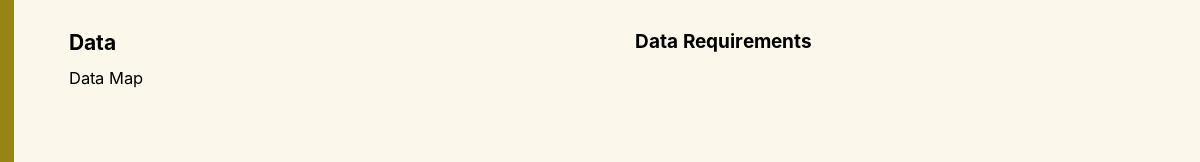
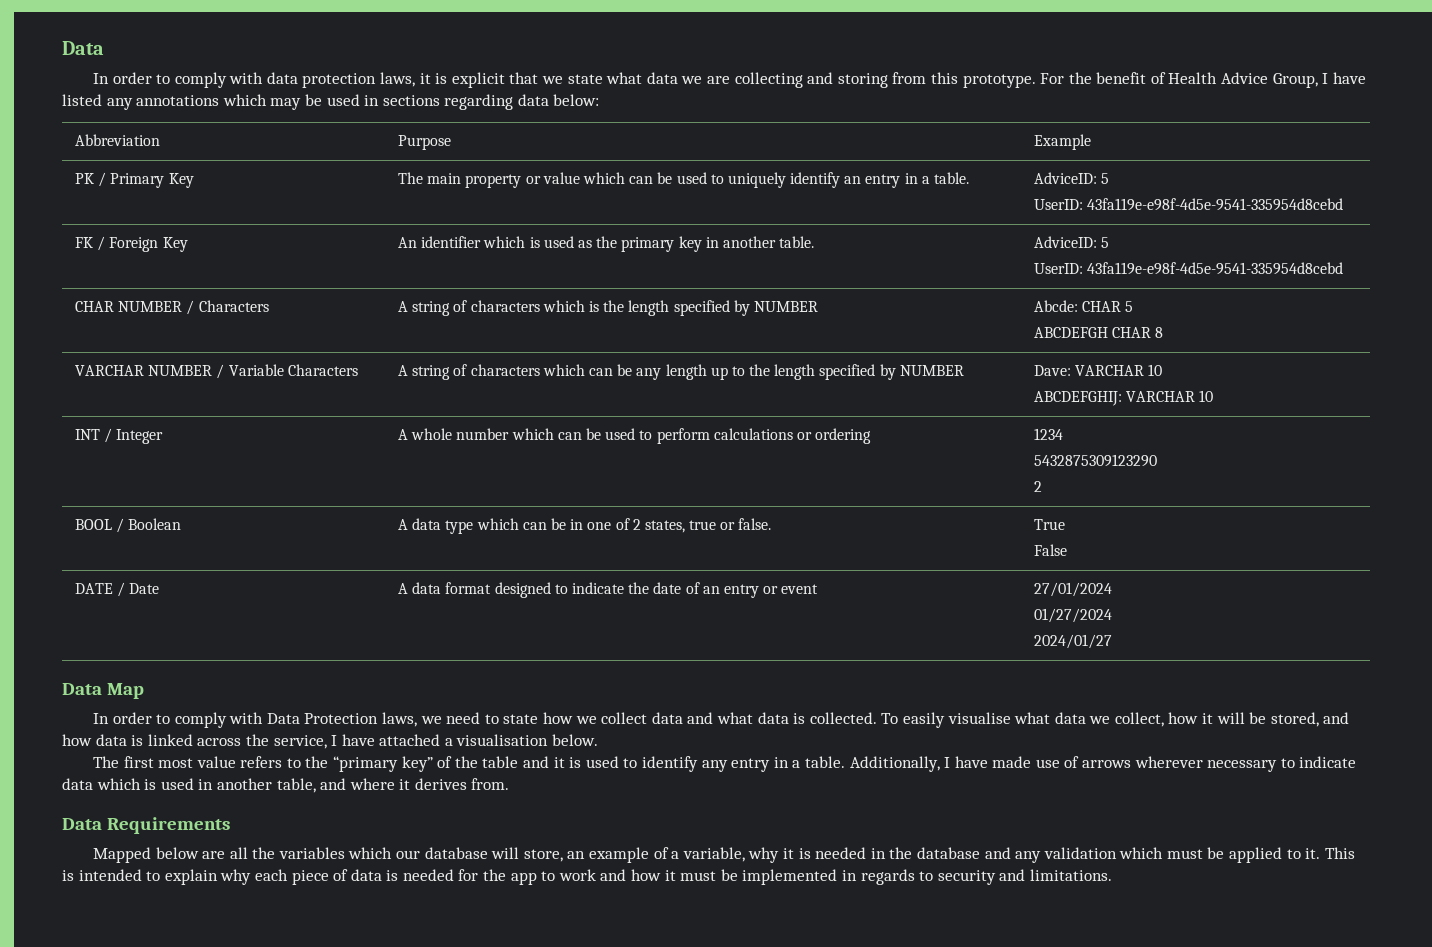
+ In order to comply with data protection laws, it is explicit that we state what data we are collecting and storing from this prototype. For the benefit of Health Advice Group, I have listed any annotations which may be used in sections regarding data below:
+ Abbreviation | Purpose | Example
+ PK / Primary Key | The main property or value which can be used to uniquely identify an entry in a table. | AdviceID: 5
+ UserID: 43fa119e-e98f-4d5e-9541-335954d8cebd
+ FK / Foreign Key | An identifier which is used as the primary key in another table. | AdviceID: 5
+ UserID: 43fa119e-e98f-4d5e-9541-335954d8cebd
+ CHAR NUMBER / Characters | A string of characters which is the length specified by NUMBER | Abcde: CHAR 5
+ ABCDEFGH CHAR 8
+ VARCHAR NUMBER / Variable Characters | A string of characters which can be any length up to the length specified by NUMBER | Dave: VARCHAR 10
+ ABCDEFGHIJ: VARCHAR 10
+ INT / Integer | A whole number which can be used to perform calculations or ordering | 1234
+ 5432875309123290
+ 2
+ BOOL / Boolean | A data type which can be in one of 2 states, true or false. | True
+ False
+ DATE / Date | A data format designed to indicate the date of an entry or event | 27/01/2024
+ 01/27/2024
+ 2024/01/27
  Data Map
+ In order to comply with Data Protection laws, we need to state how we collect data and what data is collected. To easily visualise what data we collect, how it will be stored, and how data is linked across the service, I have attached a visualisation below.
+ The first most value refers to the “primary key” of the table and it is used to identify any entry in a table. Additionally, I have made use of arrows wherever necessary to indicate data which is used in another table, and where it derives from.
  Data Requirements
+ Mapped below are all the variables which our database will store, an example of a variable, why it is needed in the database and any validation which must be applied to it. This is intended to explain why each piece of data is needed for the app to work and how it must be implemented in regards to security and limitations.

